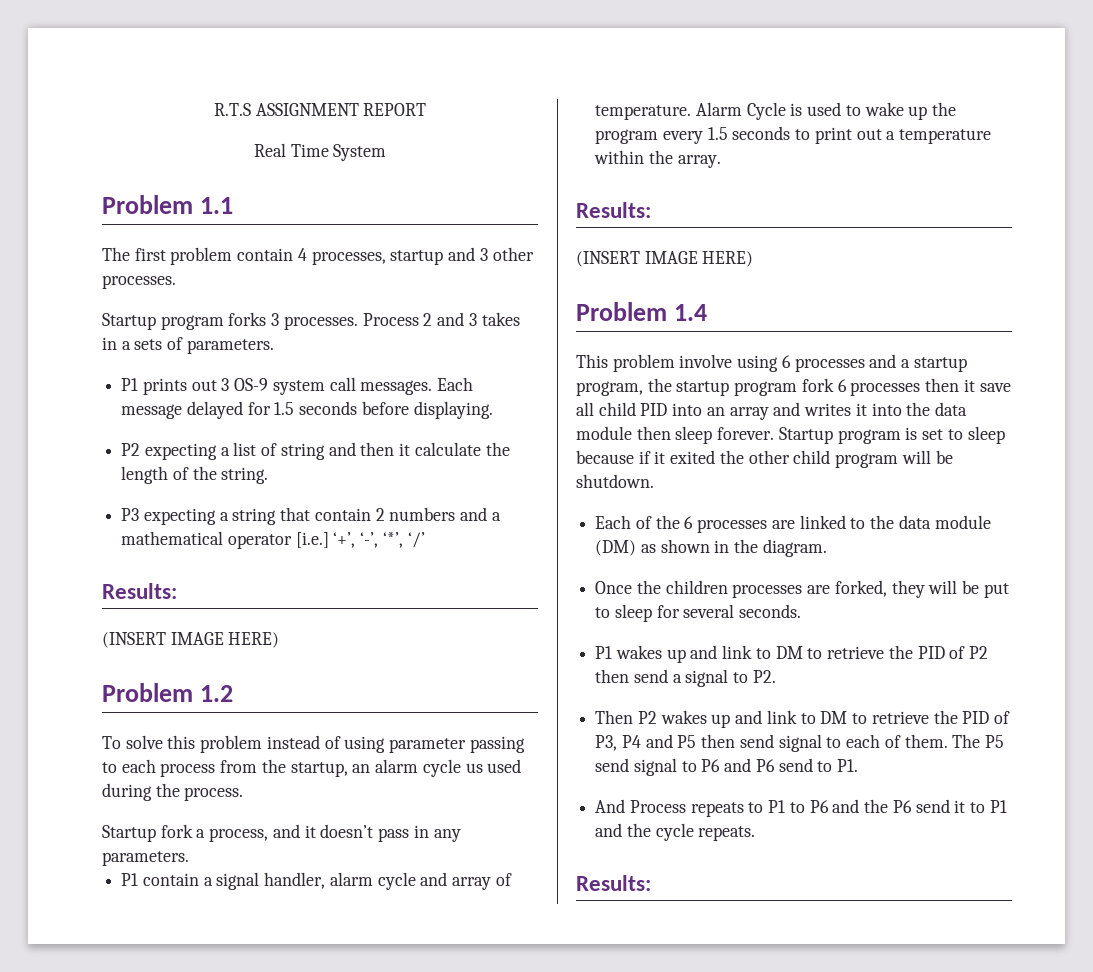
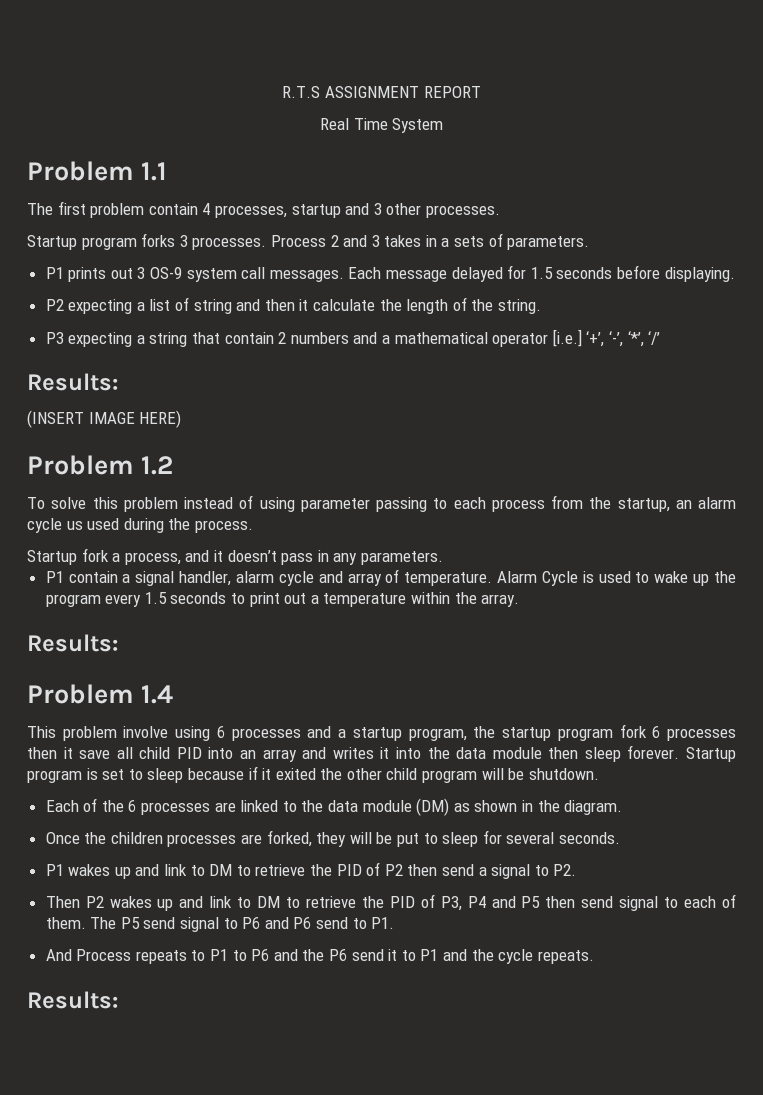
  Alarm Cycle is used to wake up the program every 1.5 seconds to print out a temperature within the array.
  Results:
- (INSERT IMAGE HERE)

